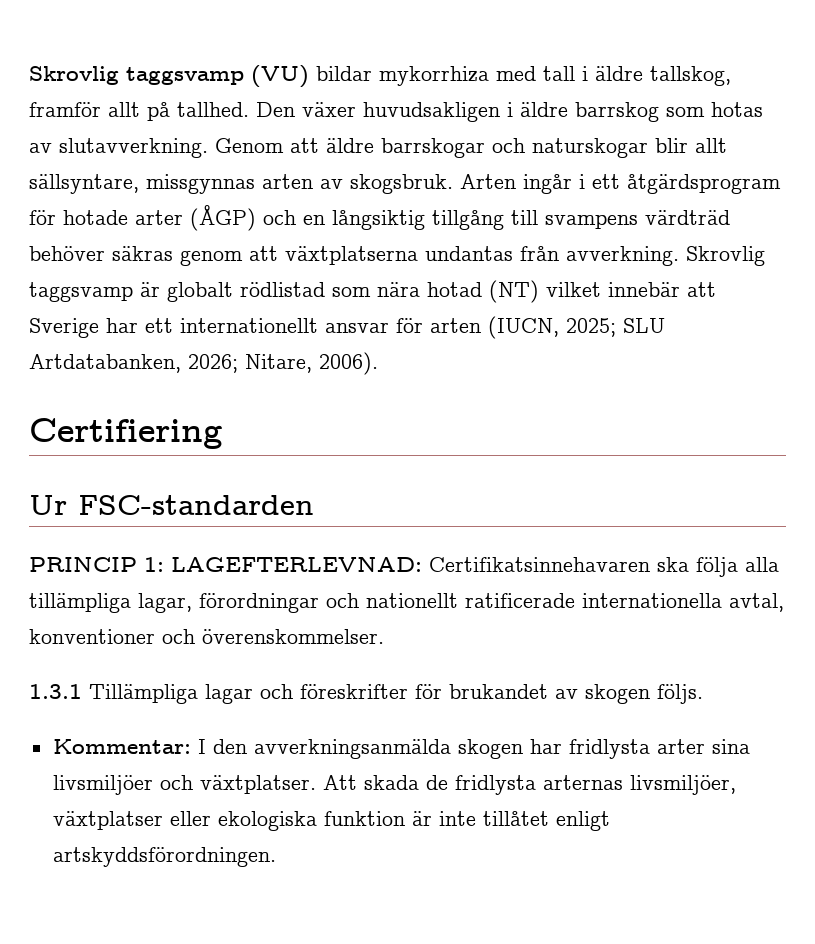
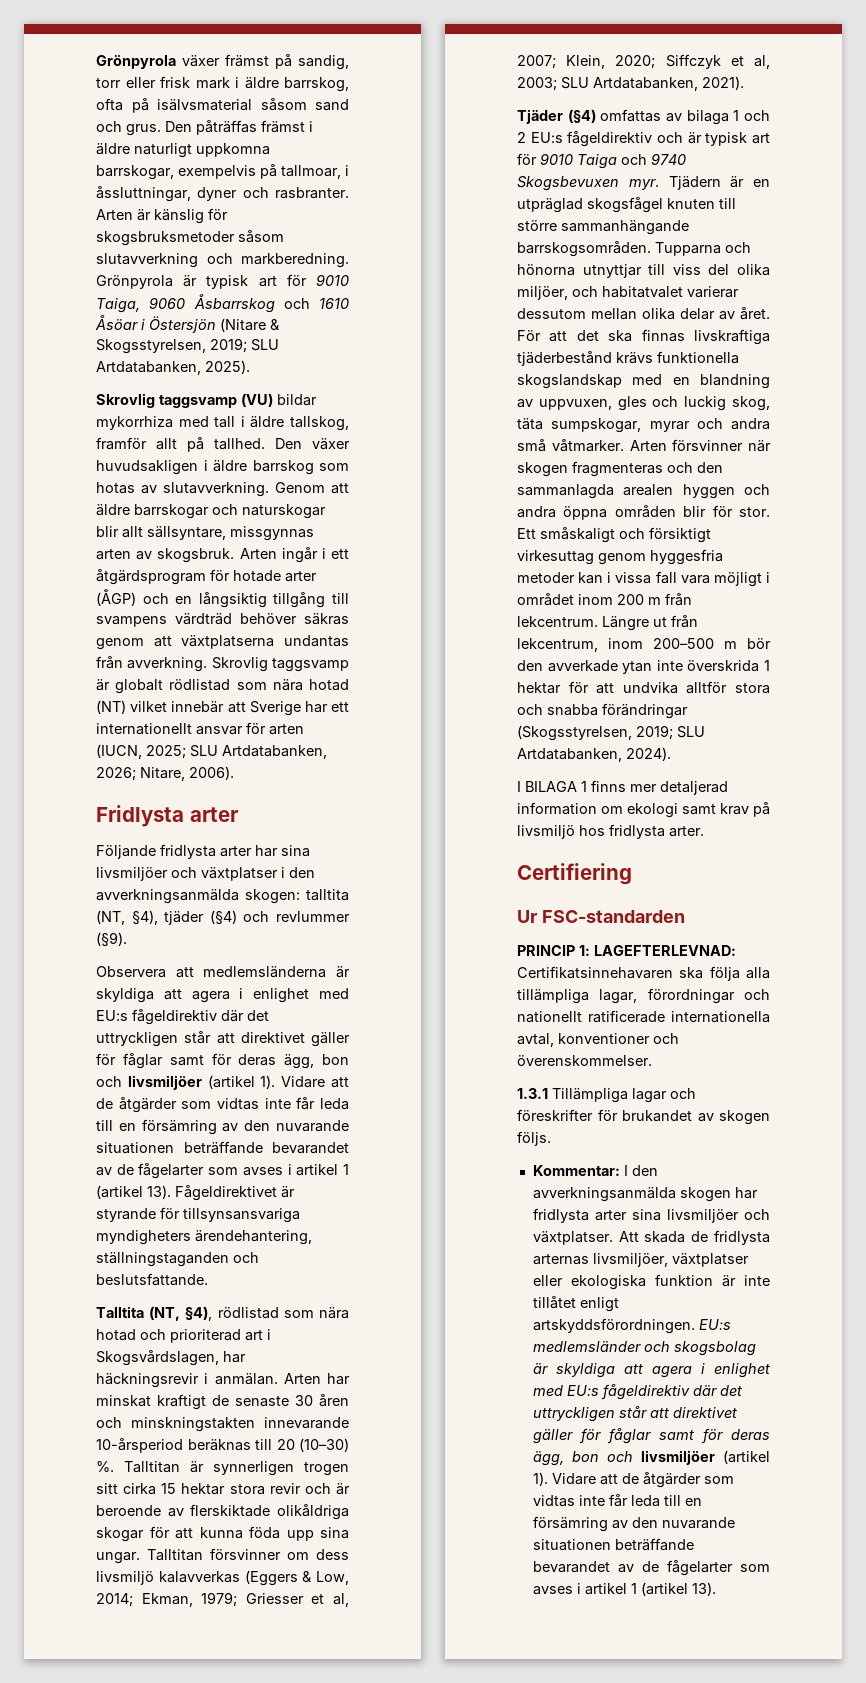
+ Grönpyrola växer främst på sandig, torr eller frisk mark i äldre barrskog, ofta på isälvsmaterial såsom sand och grus. Den påträffas främst i äldre naturligt uppkomna barrskogar, exempelvis på tallmoar, i åssluttningar, dyner och rasbranter. Arten är känslig för skogsbruksmetoder såsom slutavverkning och markberedning. Grönpyrola är typisk art för 9010 Taiga, 9060 Åsbarrskog och 1610 Åsöar i Östersjön (Nitare & Skogsstyrelsen, 2019; SLU Artdatabanken, 2025).
+ Fridlysta arter
+ Följande fridlysta arter har sina livsmiljöer och växtplatser i den avverkningsanmälda skogen: talltita (NT, §4), tjäder (§4) och revlummer (§9).
+ Observera att medlemsländerna är skyldiga att agera i enlighet med EU:s fågeldirektiv där det uttryckligen står att direktivet gäller för fåglar samt för deras ägg, bon och livsmiljöer (artikel 1). Vidare att de åtgärder som vidtas inte får leda till en försämring av den nuvarande situationen beträffande bevarandet av de fågelarter som avses i artikel 1 (artikel 13). Fågeldirektivet är styrande för tillsynsansvariga myndigheters ärendehantering, ställningstaganden och beslutsfattande.
+ Talltita (NT, §4), rödlistad som nära hotad och prioriterad art i Skogsvårdslagen, har häckningsrevir i anmälan. Arten har minskat kraftigt de senaste 30 åren och minskningstakten innevarande 10-årsperiod beräknas till 20 (10–30) %. Talltitan är synnerligen trogen sitt cirka 15 hektar stora revir och är beroende av flerskiktade olikåldriga skogar för att kunna föda upp sina ungar. Talltitan försvinner om dess livsmiljö kalavverkas (Eggers & Low, 2014; Ekman, 1979; Griesser et al, 2007; Klein, 2020; Siffczyk et al, 2003; SLU Artdatabanken, 2021).
+ Tjäder (§4) omfattas av bilaga 1 och 2 EU:s fågeldirektiv och är typisk art för 9010 Taiga och 9740 Skogsbevuxen myr. Tjädern är en utpräglad skogsfågel knuten till större sammanhängande barrskogsområden. Tupparna och hönorna utnyttjar till viss del olika miljöer, och habitatvalet varierar dessutom mellan olika delar av året. För att det ska finnas livskraftiga tjäderbestånd krävs funktionella skogslandskap med en blandning av uppvuxen, gles och luckig skog, täta sumpskogar, myrar och andra små våtmarker. Arten försvinner när skogen fragmenteras och den sammanlagda arealen hyggen och andra öppna områden blir för stor. Ett småskaligt och försiktigt virkesuttag genom hyggesfria metoder kan i vissa fall vara möjligt i området inom 200 m från lekcentrum. Längre ut från lekcentrum, inom 200–500 m bör den avverkade ytan inte överskrida 1 hektar för att undvika alltför stora och snabba förändringar (Skogsstyrelsen, 2019; SLU Artdatabanken, 2024).
+ I BILAGA 1 finns mer detaljerad information om ekologi samt krav på livsmiljö hos fridlysta arter.
+ EU:s medlemsländer och skogsbolag är skyldiga att agera i enlighet med EU:s fågeldirektiv där det uttryckligen står att direktivet gäller för fåglar samt för deras ägg, bon och livsmiljöer (artikel 1). Vidare att de åtgärder som vidtas inte får leda till en försämring av den nuvarande situationen beträffande bevarandet av de fågelarter som avses i artikel 1 (artikel 13).

